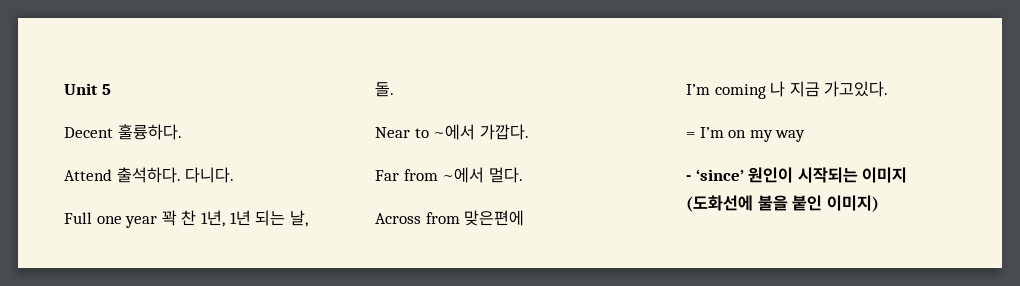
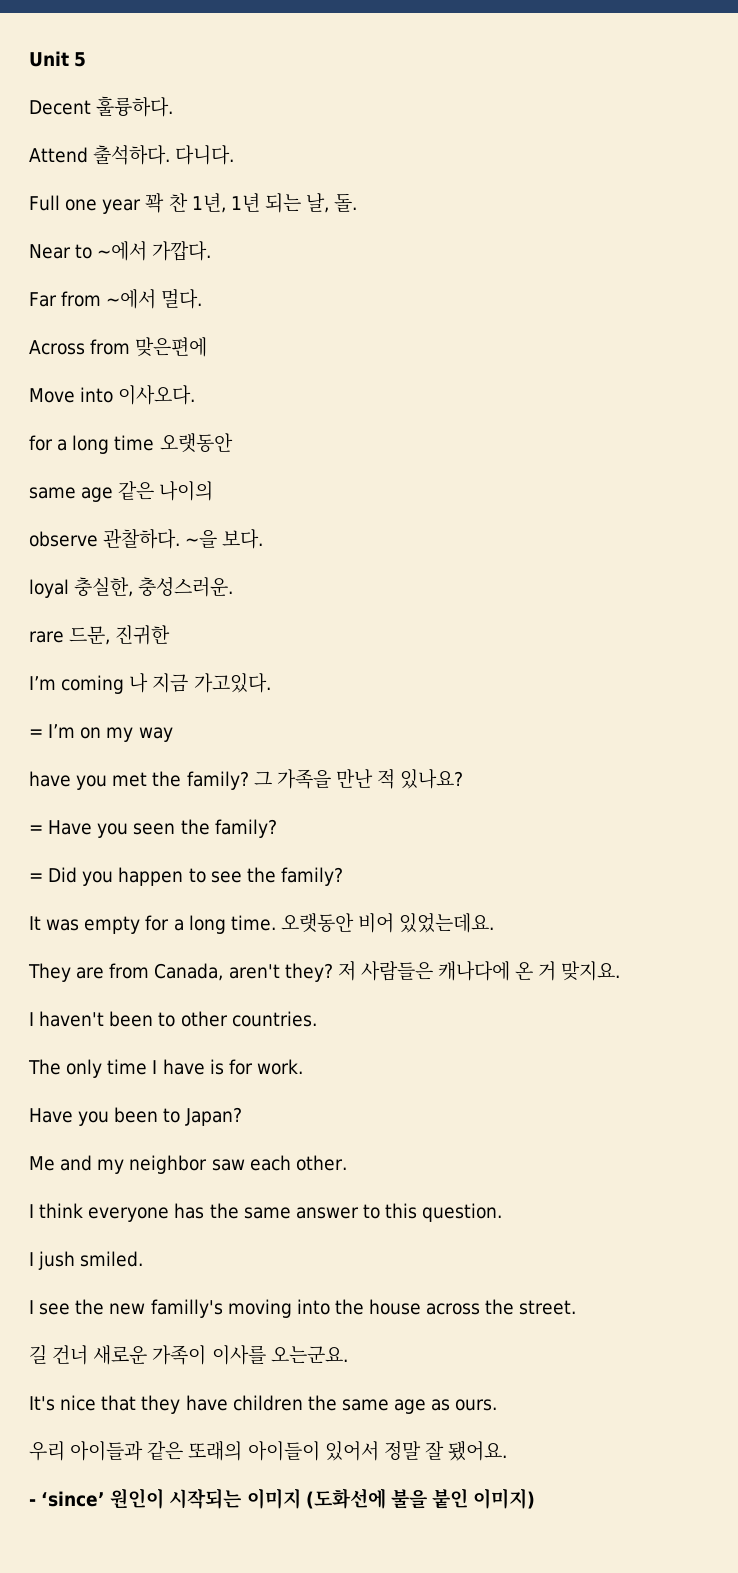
+ Move into 이사오다.
+ for a long time 오랫동안
+ same age 같은 나이의
+ observe 관찰하다. ~을 보다.
+ loyal 충실한, 충성스러운.
+ rare 드문, 진귀한
+ have you met the family? 그 가족을 만난 적 있나요?
+ = Have you seen the family?
+ = Did you happen to see the family?
+ It was empty for a long time. 오랫동안 비어 있었는데요.
+ They are from Canada, aren't they? 저 사람들은 캐나다에 온 거 맞지요.
+ I haven't been to other countries.
+ The only time I have is for work.
+ Have you been to Japan?
+ Me and my neighbor saw each other.
+ I think everyone has the same answer to this question.
+ I jush smiled.
+ I see the new familly's moving into the house across the street.
+ 길 건너 새로운 가족이 이사를 오는군요.
+ It's nice that they have children the same age as ours.
+ 우리 아이들과 같은 또래의 아이들이 있어서 정말 잘 됐어요.

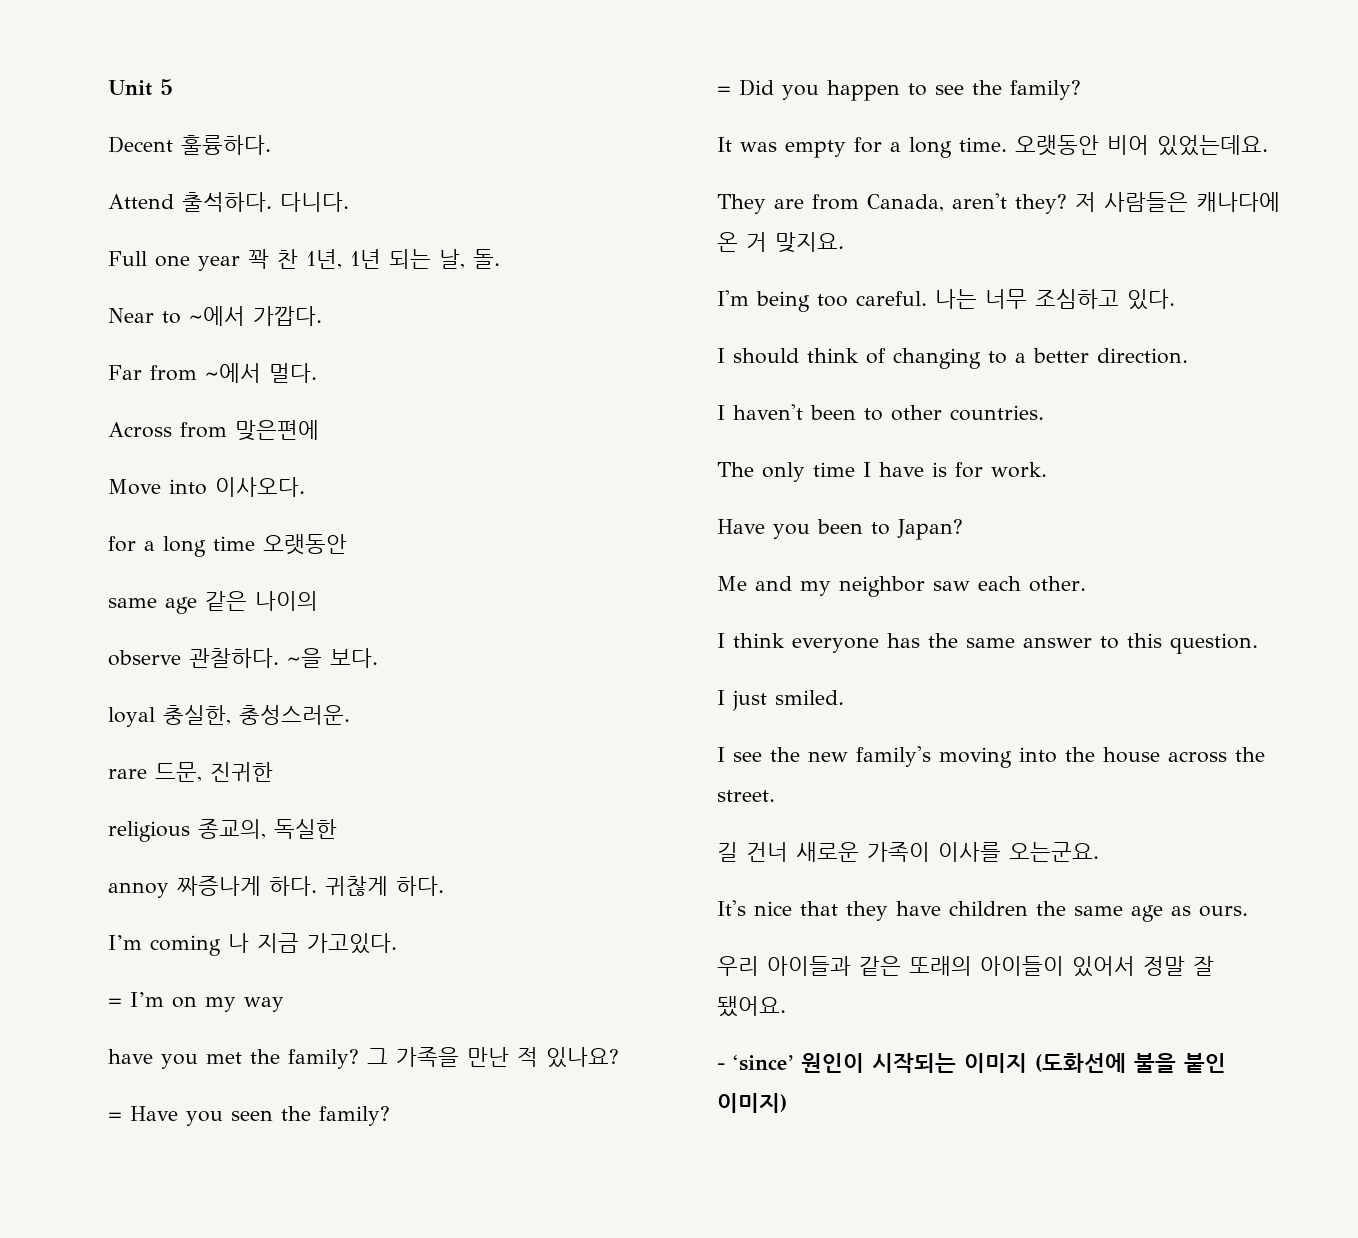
+ religious 종교의, 독실한
+ annoy 짜증나게 하다. 귀찮게 하다.
+ I'm being too careful. 나는 너무 조심하고 있다.
+ I should think of changing to a better direction.
- I jush smiled.
+ I just smiled.
- I see the new familly's moving into the house across the street.
+ I see the new family's moving into the house across the street.

